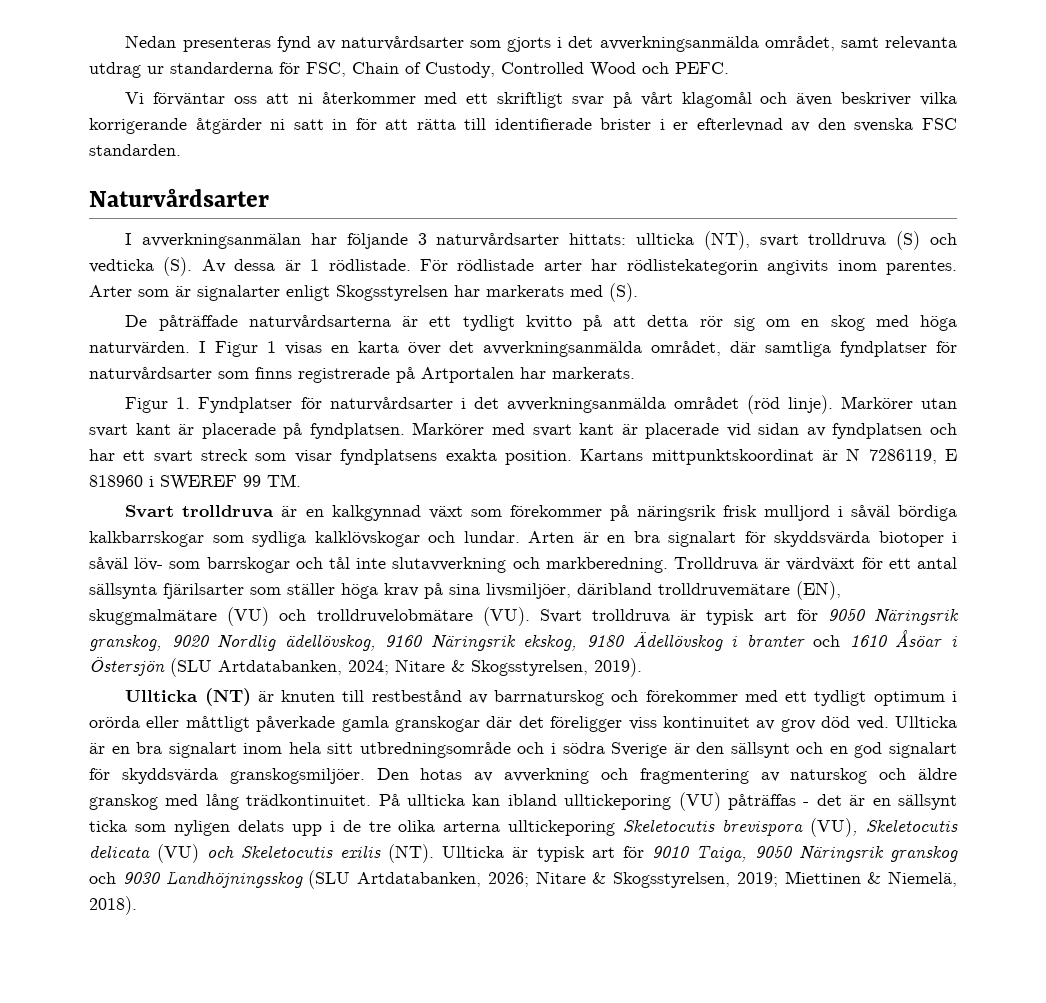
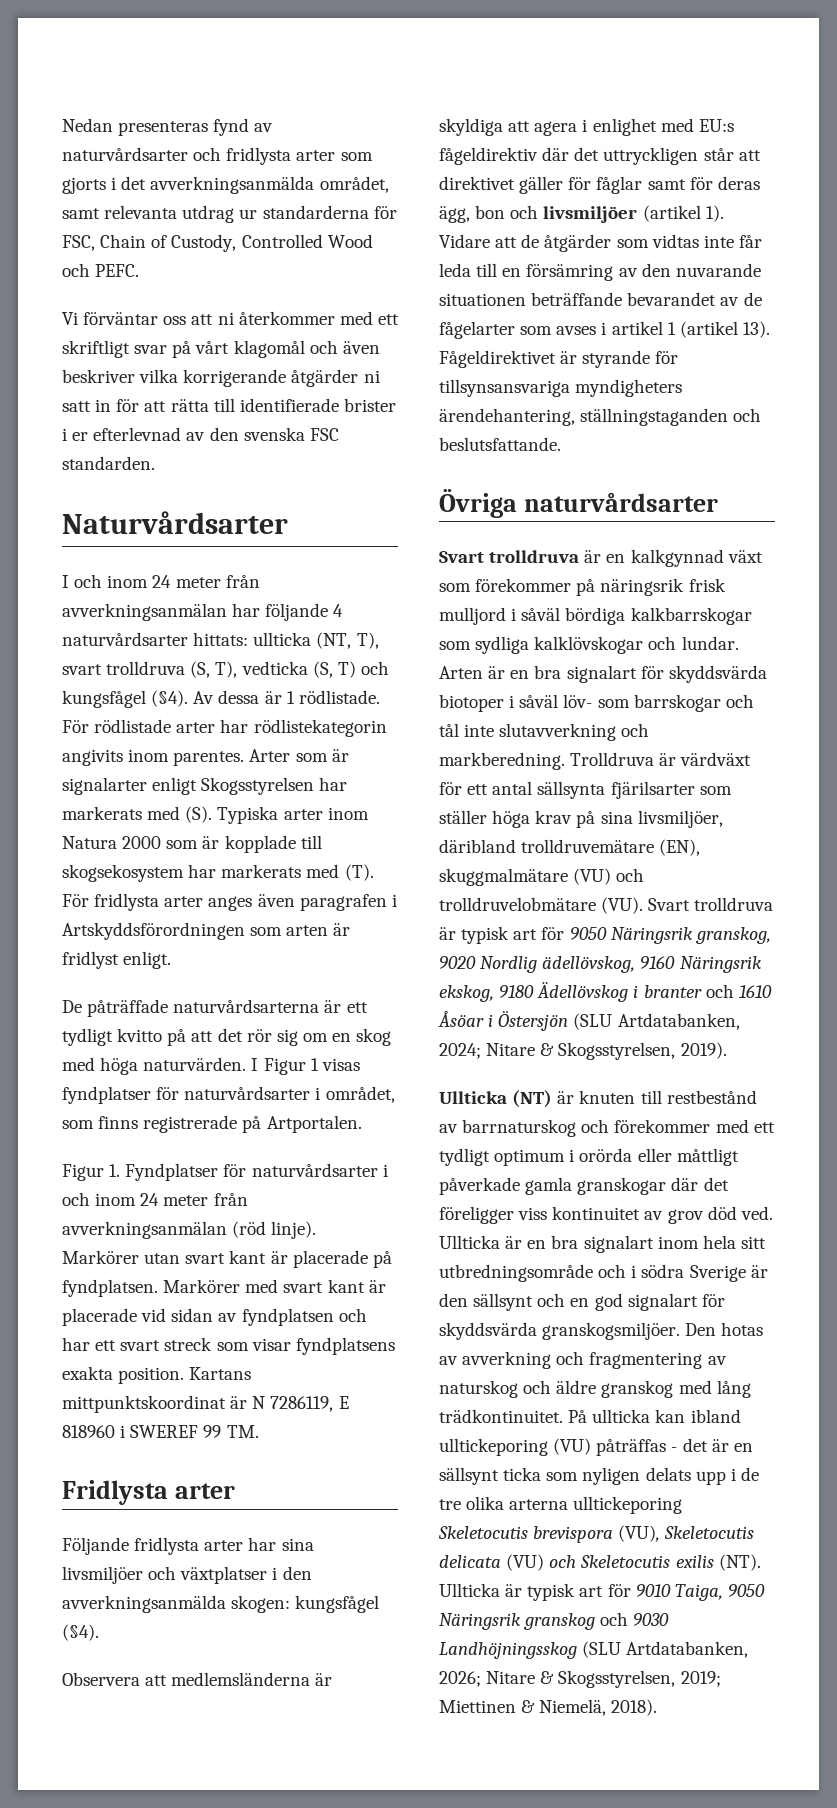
- Nedan presenteras fynd av naturvårdsarter som gjorts i det avverkningsanmälda området, samt relevanta utdrag ur standarderna för FSC, Chain of Custody, Controlled Wood och PEFC.
+ Nedan presenteras fynd av naturvårdsarter och fridlysta arter som gjorts i det avverkningsanmälda området, samt relevanta utdrag ur standarderna för FSC, Chain of Custody, Controlled Wood och PEFC.
- I avverkningsanmälan har följande 3 naturvårdsarter hittats: ullticka (NT), svart trolldruva (S) och vedticka (S). Av dessa är 1 rödlistade.
+ I och inom 24 meter från avverkningsanmälan har följande 4 naturvårdsarter hittats: ullticka (NT, T), svart trolldruva (S, T), vedticka (S, T) och kungsfågel (§4). Av dessa är 1 rödlistade.
- Arter som är signalarter enligt Skogsstyrelsen har markerats med (S).
+ Arter som är signalarter enligt Skogsstyrelsen har markerats med (S). Typiska arter inom Natura 2000 som är kopplade till skogsekosystem har markerats med (T). För fridlysta arter anges även paragrafen i Artskyddsförordningen som arten är fridlyst enligt.
- De påträffade naturvårdsarterna är ett tydligt kvitto på att detta rör sig om en skog med höga naturvärden.
+ De påträffade naturvårdsarterna är ett tydligt kvitto på att det rör sig om en skog med höga naturvärden.
- I Figur 1 visas en karta över det avverkningsanmälda området, där samtliga fyndplatser för naturvårdsarter som finns registrerade på Artportalen har markerats.
+ I Figur 1 visas fyndplatser för naturvårdsarter i området, som finns registrerade på Artportalen.
- Figur 1. Fyndplatser för naturvårdsarter i det avverkningsanmälda området (röd linje).
+ Figur 1. Fyndplatser för naturvårdsarter i och inom 24 meter från avverkningsanmälan (röd linje).
+ Fridlysta arter
+ Följande fridlysta arter har sina livsmiljöer och växtplatser i den avverkningsanmälda skogen: kungsfågel (§4).
+ Observera att medlemsländerna är skyldiga att agera i enlighet med EU:s fågeldirektiv där det uttryckligen står att direktivet gäller för fåglar samt för deras ägg, bon och livsmiljöer (artikel 1). Vidare att de åtgärder som vidtas inte får leda till en försämring av den nuvarande situationen beträffande bevarandet av de fågelarter som avses i artikel 1 (artikel 13). Fågeldirektivet är styrande för tillsynsansvariga myndigheters ärendehantering, ställningstaganden och beslutsfattande.
+ Övriga naturvårdsarter

